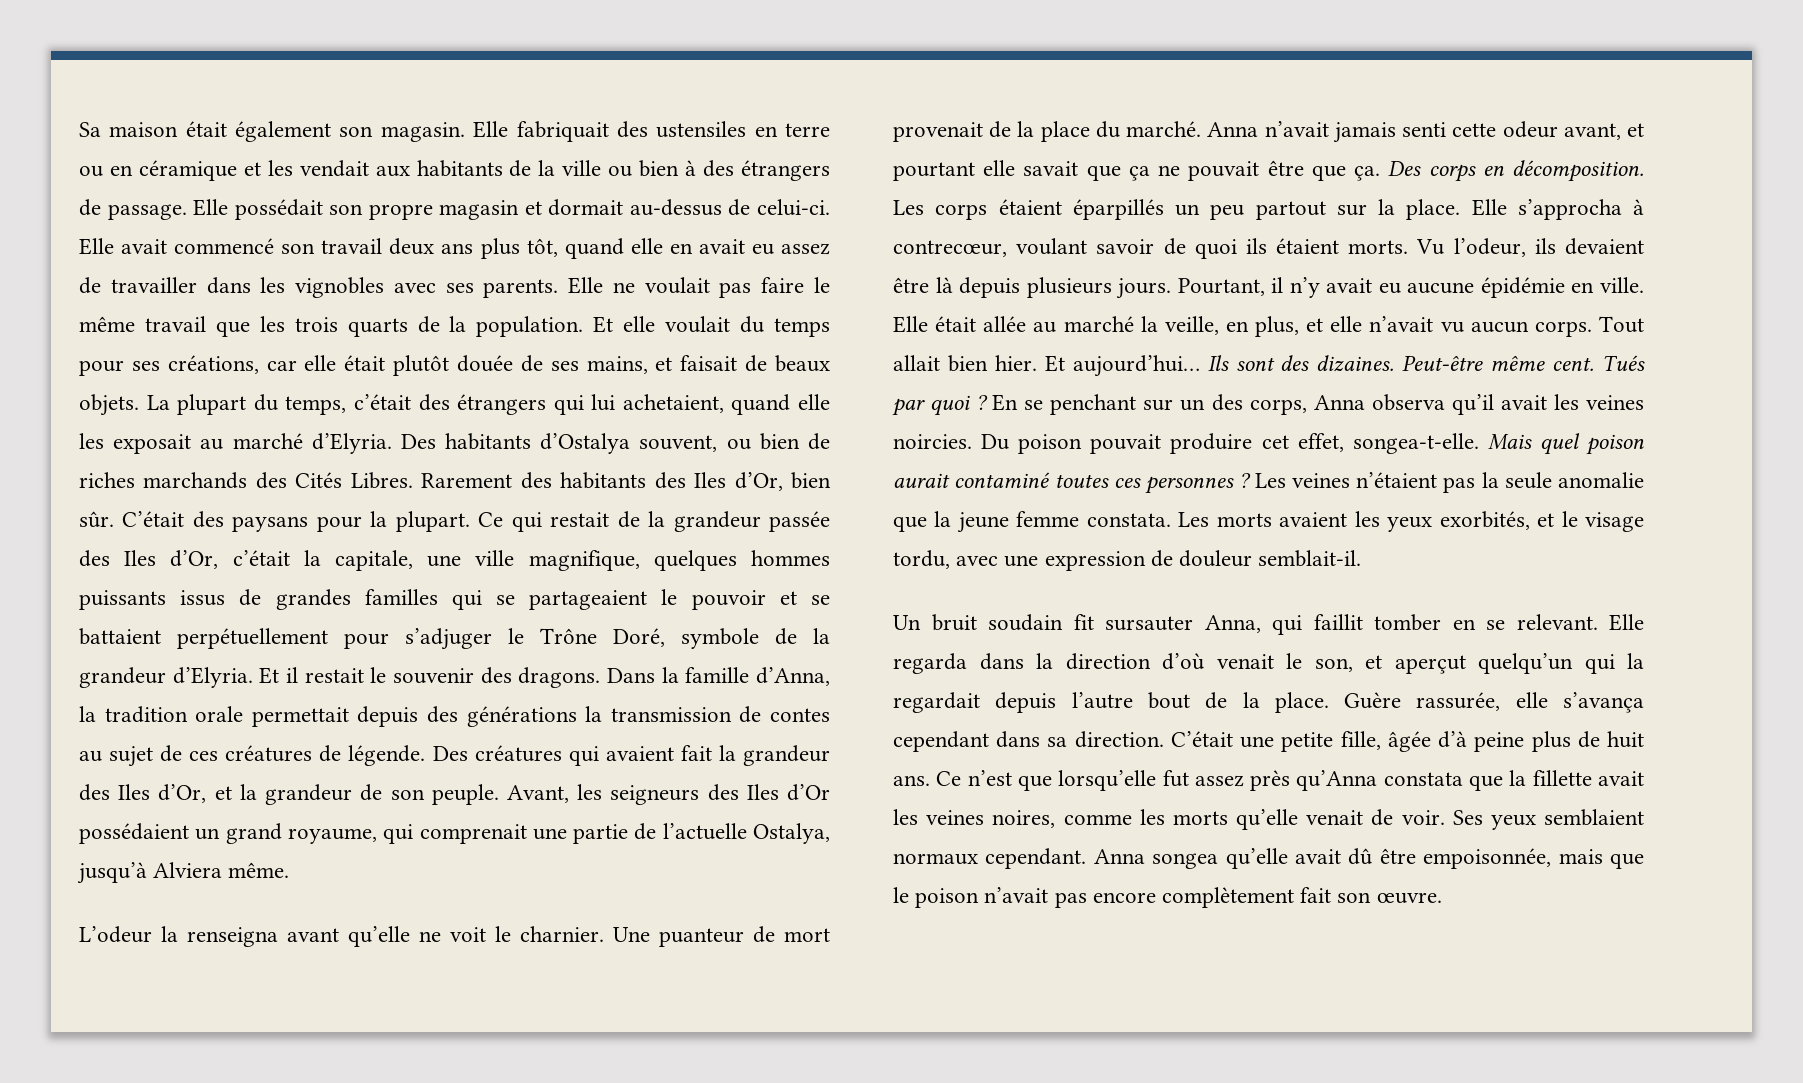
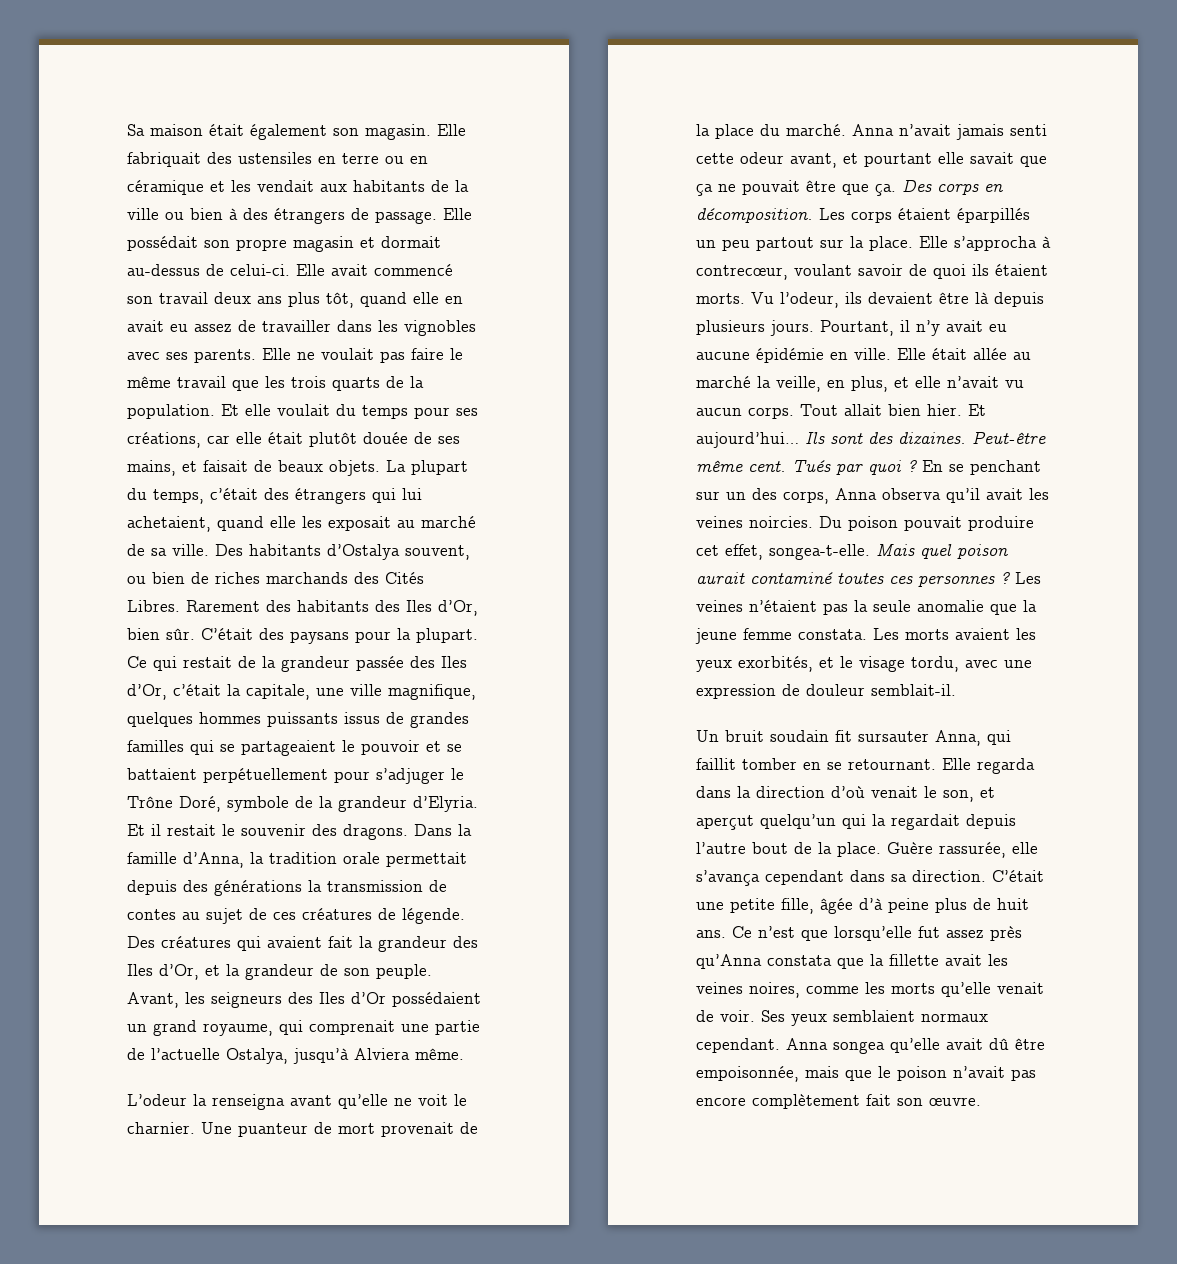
- La plupart du temps, c’était des étrangers qui lui achetaient, quand elle les exposait au marché d’Elyria.
+ La plupart du temps, c’était des étrangers qui lui achetaient, quand elle les exposait au marché de sa ville.
- Un bruit soudain fit sursauter Anna, qui faillit tomber en se relevant.
+ Un bruit soudain fit sursauter Anna, qui faillit tomber en se retournant.

